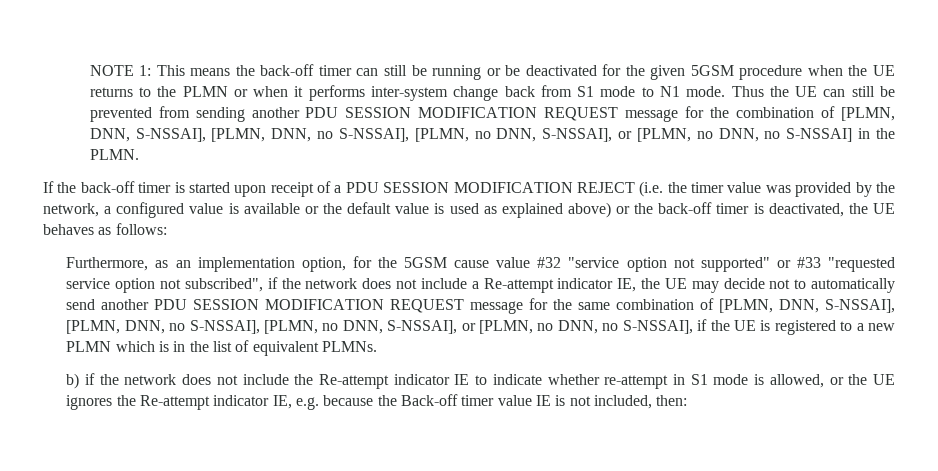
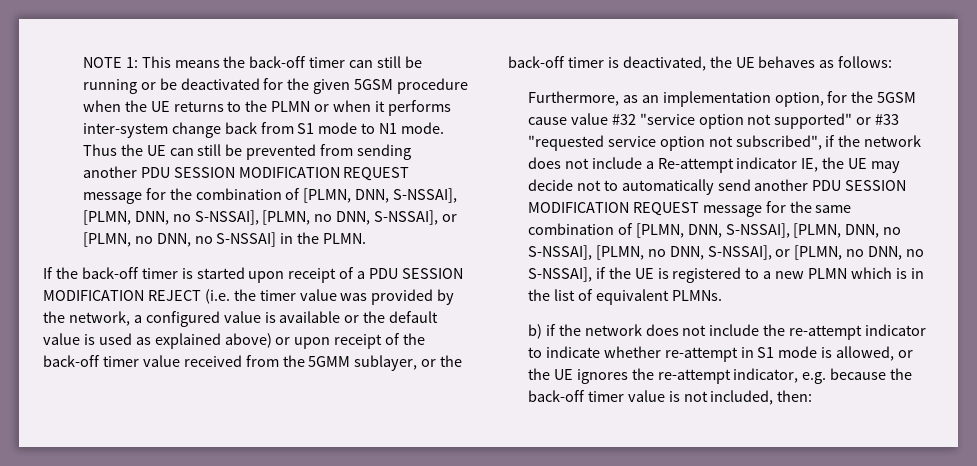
- If the back-off timer is started upon receipt of a PDU SESSION MODIFICATION REJECT (i.e. the timer value was provided by the network, a configured value is available or the default value is used as explained above) or the back-off timer is deactivated, the UE behaves as follows:
+ If the back-off timer is started upon receipt of a PDU SESSION MODIFICATION REJECT (i.e. the timer value was provided by the network, a configured value is available or the default value is used as explained above) or upon receipt of the back-off timer value received from the 5GMM sublayer, or the back-off timer is deactivated, the UE behaves as follows:
- b) if the network does not include the Re-attempt indicator IE to indicate whether re-attempt in S1 mode is allowed, or the UE ignores the Re-attempt indicator IE, e.g. because the Back-off timer value IE is not included, then:
+ b) if the network does not include the re-attempt indicator to indicate whether re-attempt in S1 mode is allowed, or the UE ignores the re-attempt indicator, e.g. because the back-off timer value is not included, then:

